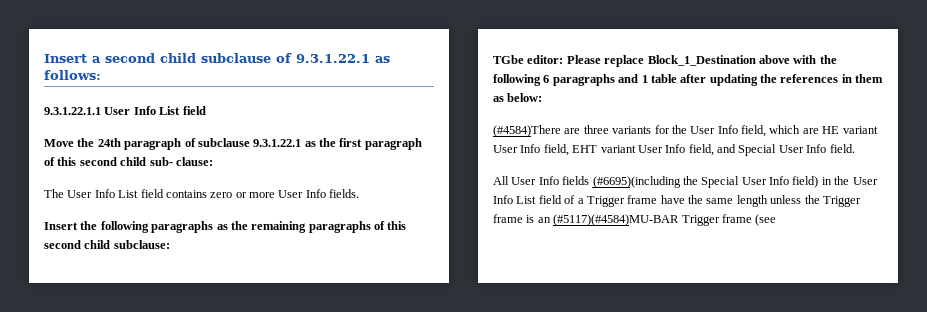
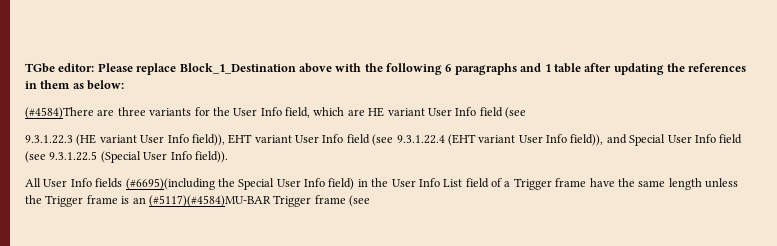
- Insert a second child subclause of 9.3.1.22.1 as follows:
- 9.3.1.22.1.1 User Info List field
- Move the 24th paragraph of subclause 9.3.1.22.1 as the first paragraph of this second child sub- clause:
- The User Info List field contains zero or more User Info fields.
- Insert the following paragraphs as the remaining paragraphs of this second child subclause:
- (#4584)There are three variants for the User Info field, which are HE variant User Info field, EHT variant User Info field, and Special User Info field.
+ (#4584)There are three variants for the User Info field, which are HE variant User Info field (see
+ 9.3.1.22.3 (HE variant User Info field)), EHT variant User Info field (see 9.3.1.22.4 (EHT variant User Info field)), and Special User Info field (see 9.3.1.22.5 (Special User Info field)).

